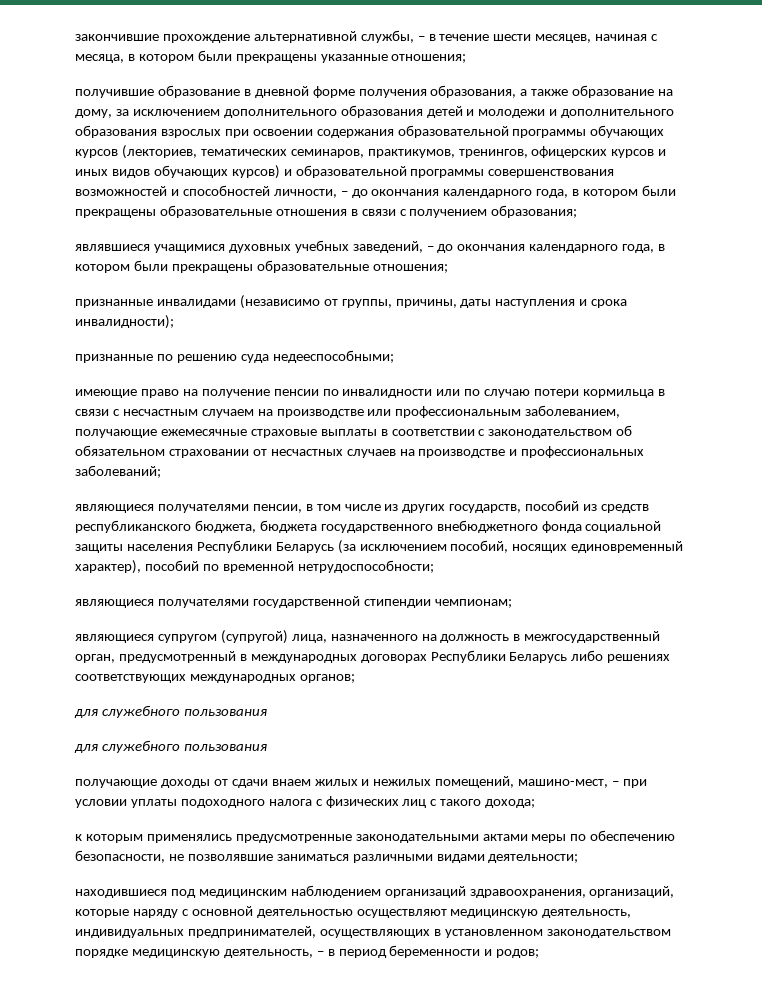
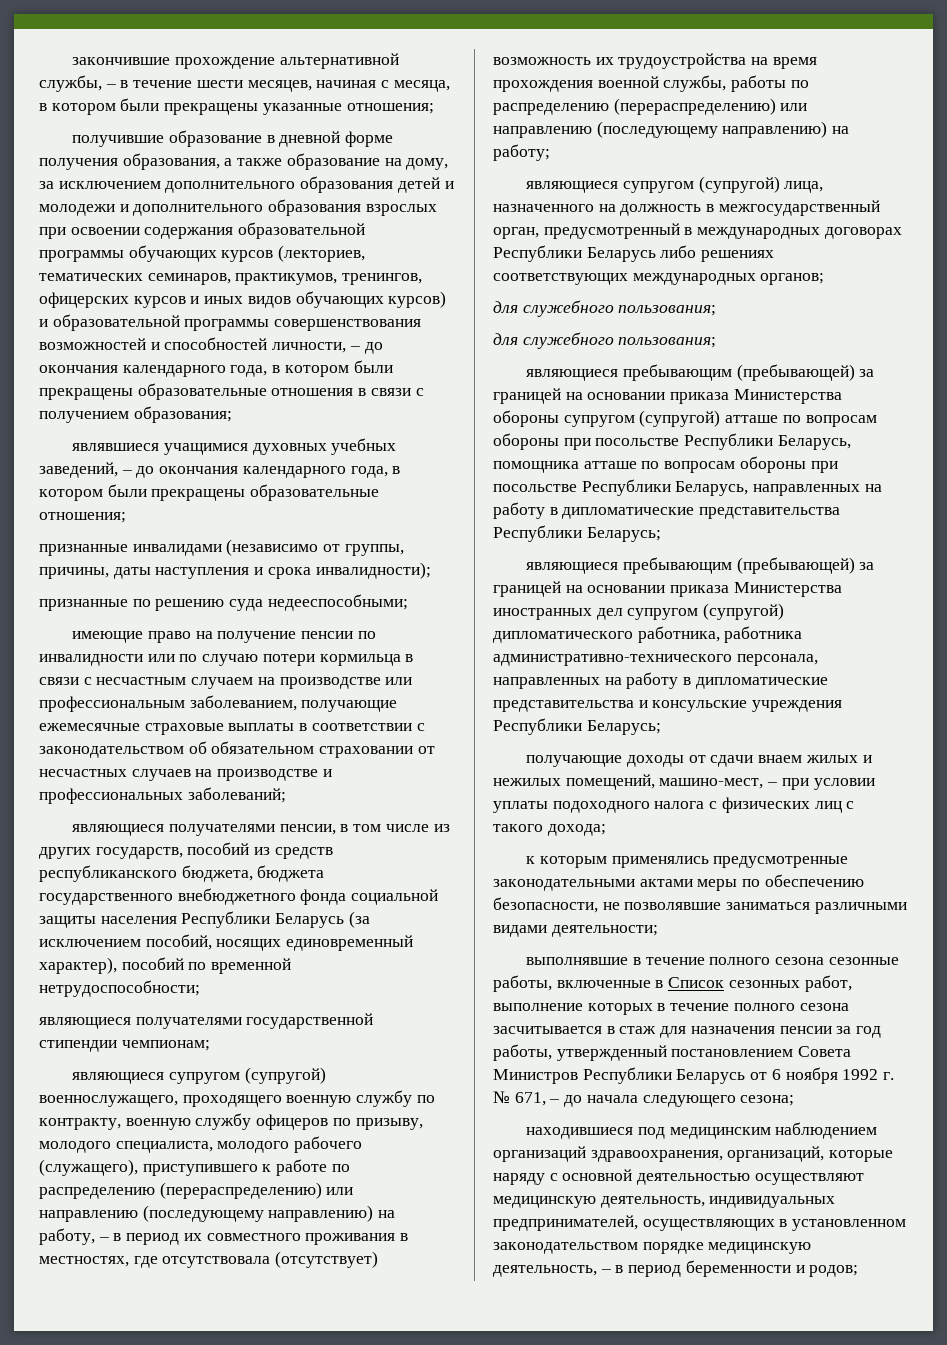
+ являющиеся супругом (супругой) военнослужащего, проходящего военную службу по контракту, военную службу офицеров по призыву, молодого специалиста, молодого рабочего (служащего), приступившего к работе по распределению (перераспределению) или направлению (последующему направлению) на работу, – в период их совместного проживания в местностях, где отсутствовала (отсутствует) возможность их трудоустройства на время прохождения военной службы, работы по распределению (перераспределению) или направлению (последующему направлению) на работу;
  являющиеся супругом (супругой) лица, назначенного на должность в межгосударственный орган, предусмотренный в международных договорах Республики Беларусь либо решениях соответствующих международных органов;
- для служебного пользования
- для служебного пользования
+ для служебного пользования;
+ для служебного пользования;
+ являющиеся пребывающим (пребывающей) за границей на основании приказа Министерства обороны супругом (супругой) атташе по вопросам обороны при посольстве Республики Беларусь, помощника атташе по вопросам обороны при посольстве Республики Беларусь, направленных на работу в дипломатические представительства Республики Беларусь;
+ являющиеся пребывающим (пребывающей) за границей на основании приказа Министерства иностранных дел супругом (супругой) дипломатического работника, работника административно-технического персонала, направленных на работу в дипломатические представительства и консульские учреждения Республики Беларусь;
+ выполнявшие в течение полного сезона сезонные работы, включенные в Список сезонных работ, выполнение которых в течение полного сезона засчитывается в стаж для назначения пенсии за год работы, утвержденный постановлением Совета Министров Республики Беларусь от 6 ноября 1992 г. № 671, – до начала следующего сезона;

